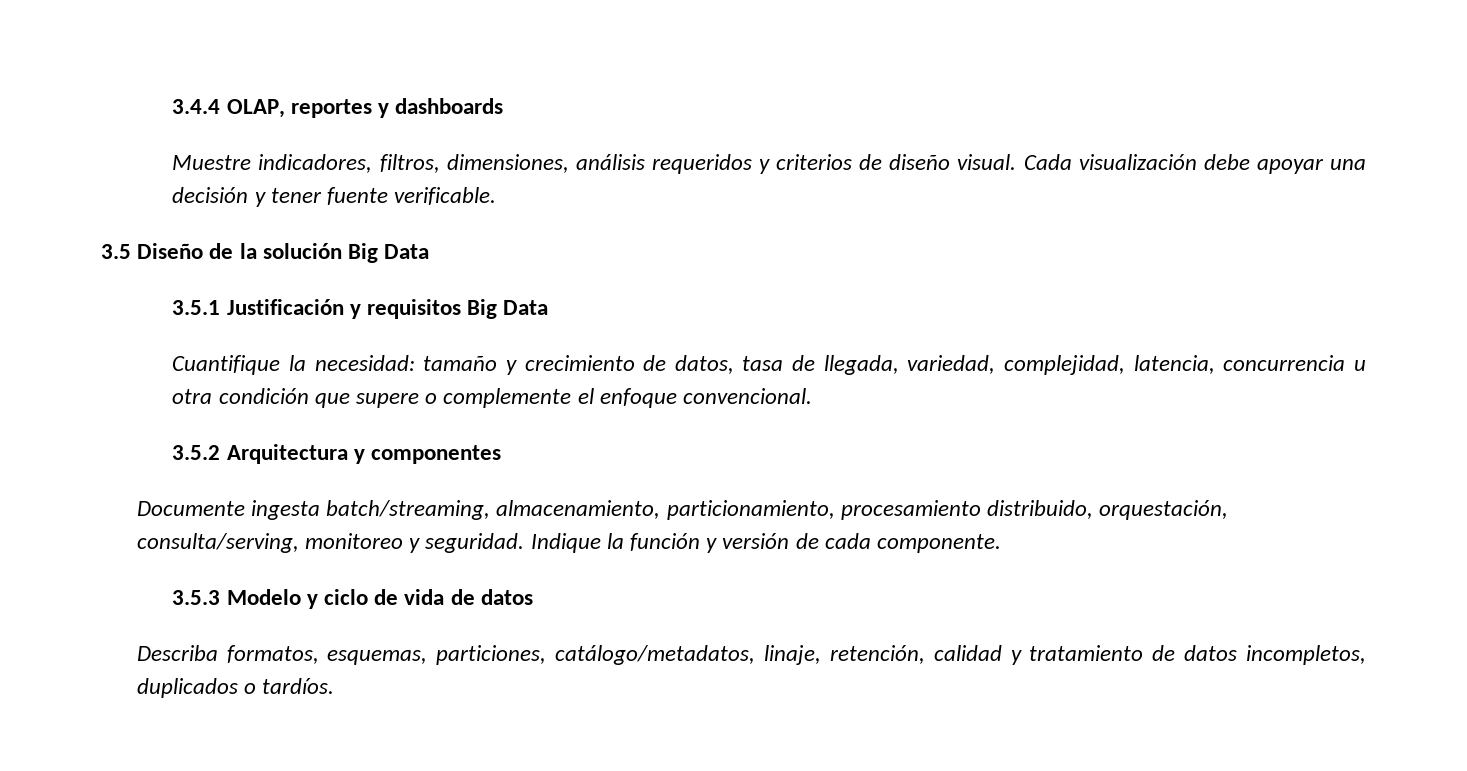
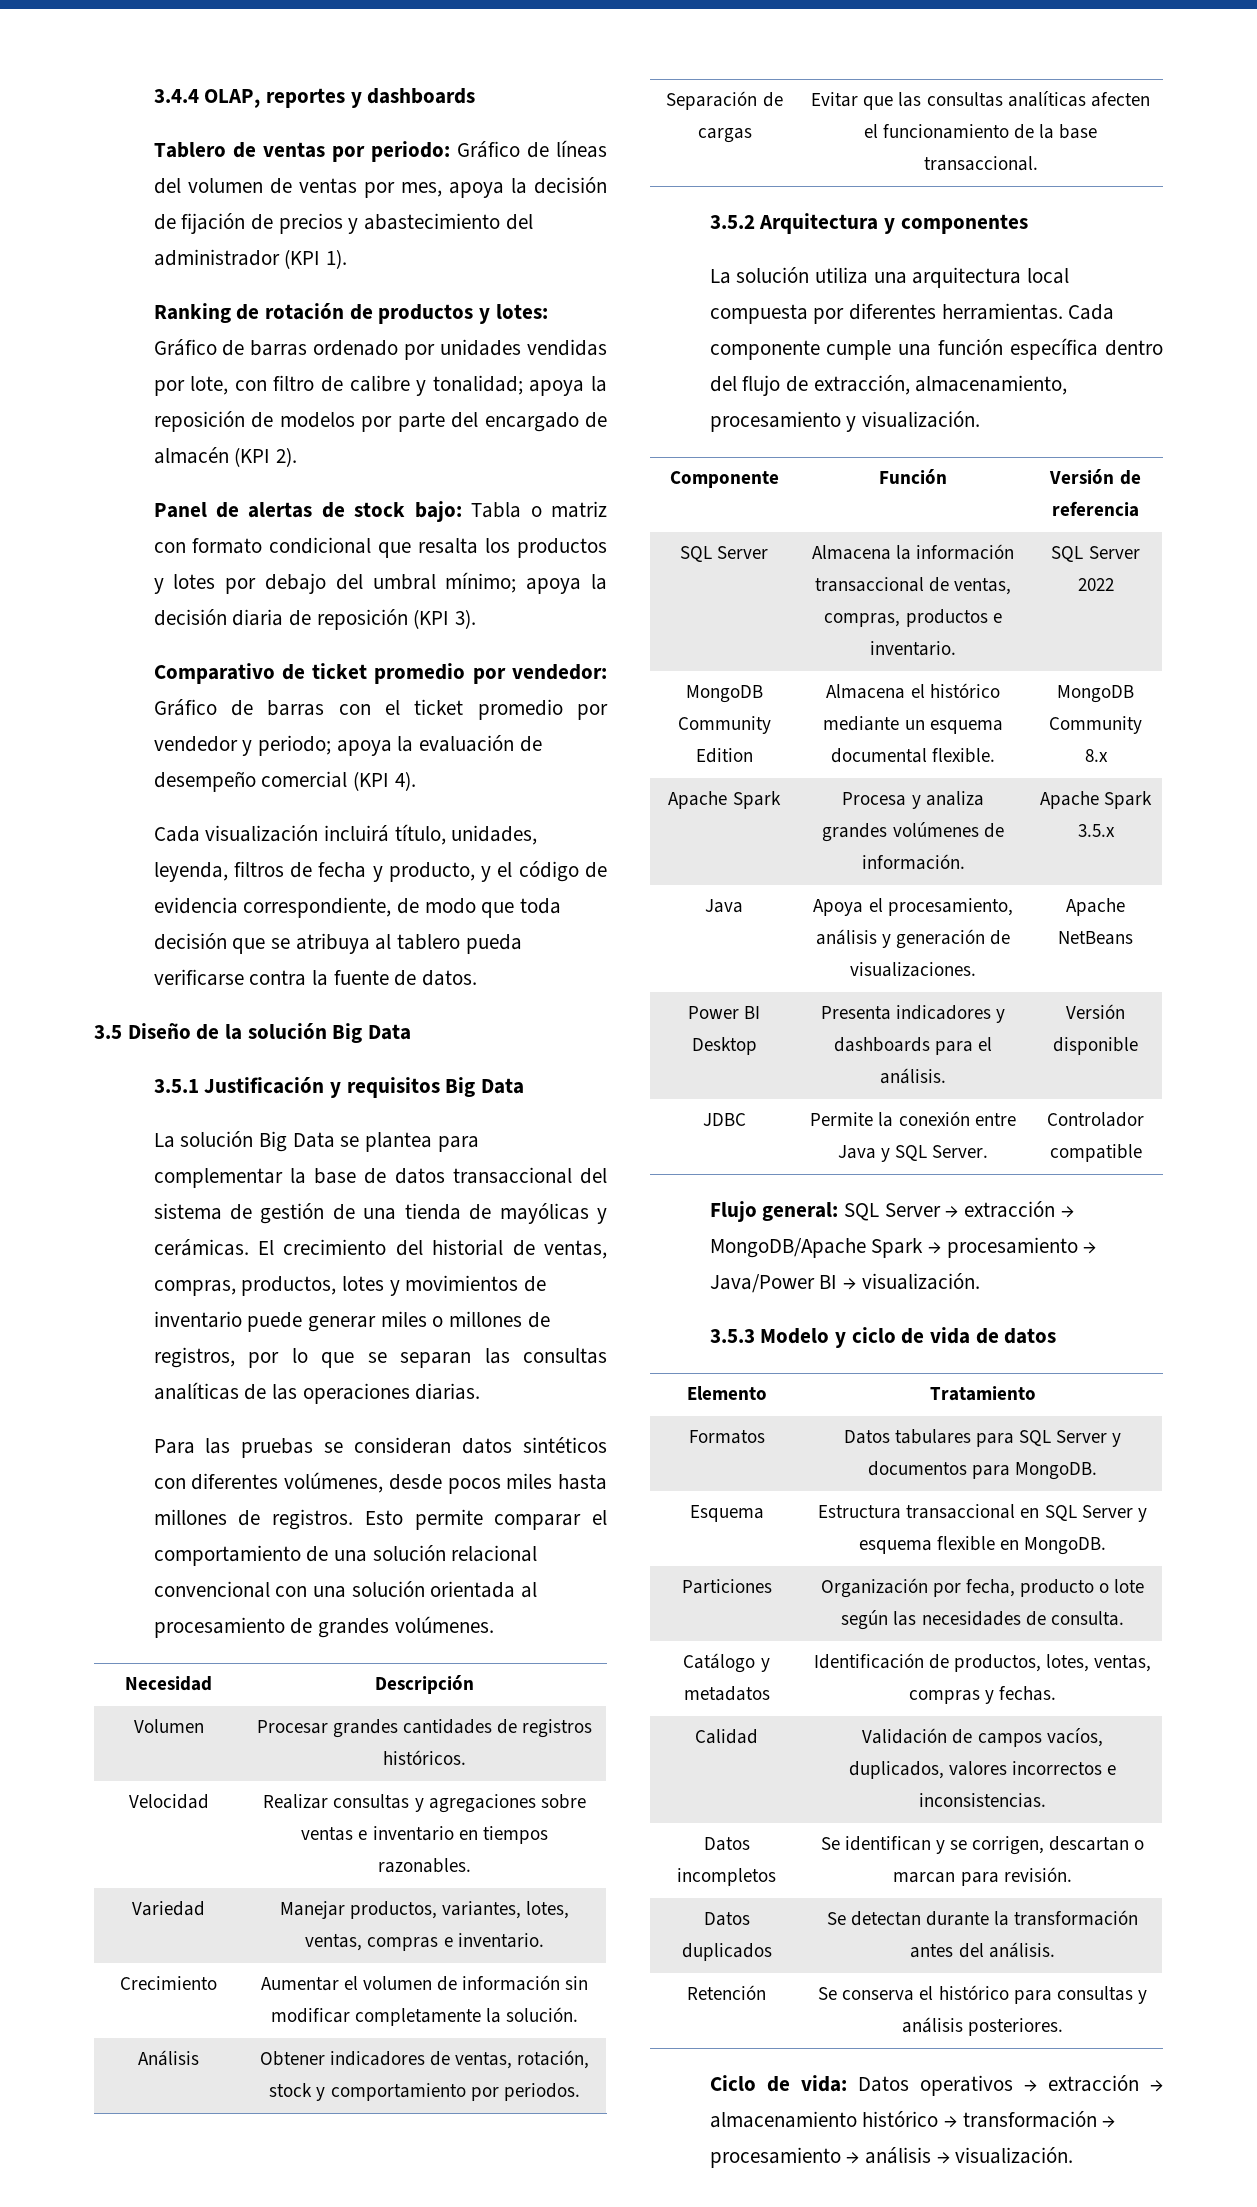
- Muestre indicadores, filtros, dimensiones, análisis requeridos y criterios de diseño visual. Cada visualización debe apoyar una decisión y tener fuente verificable.
+ Tablero de ventas por periodo: Gráfico de líneas del volumen de ventas por mes, apoya la decisión de fijación de precios y abastecimiento del administrador (KPI 1).
+ Ranking de rotación de productos y lotes: Gráfico de barras ordenado por unidades vendidas por lote, con filtro de calibre y tonalidad; apoya la reposición de modelos por parte del encargado de almacén (KPI 2).
+ Panel de alertas de stock bajo: Tabla o matriz con formato condicional que resalta los productos y lotes por debajo del umbral mínimo; apoya la decisión diaria de reposición (KPI 3).
+ Comparativo de ticket promedio por vendedor: Gráfico de barras con el ticket promedio por vendedor y periodo; apoya la evaluación de desempeño comercial (KPI 4).
+ Cada visualización incluirá título, unidades, leyenda, filtros de fecha y producto, y el código de evidencia correspondiente, de modo que toda decisión que se atribuya al tablero pueda verificarse contra la fuente de datos.
- Cuantifique la necesidad: tamaño y crecimiento de datos, tasa de llegada, variedad, complejidad, latencia, concurrencia u otra condición que supere o complemente el enfoque convencional.
+ La solución Big Data se plantea para complementar la base de datos transaccional del sistema de gestión de una tienda de mayólicas y cerámicas. El crecimiento del historial de ventas, compras, productos, lotes y movimientos de inventario puede generar miles o millones de registros, por lo que se separan las consultas analíticas de las operaciones diarias.
+ Para las pruebas se consideran datos sintéticos con diferentes volúmenes, desde pocos miles hasta millones de registros. Esto permite comparar el comportamiento de una solución relacional convencional con una solución orientada al procesamiento de grandes volúmenes.
+ Necesidad | Descripción
+ Volumen | Procesar grandes cantidades de registros históricos.
+ Velocidad | Realizar consultas y agregaciones sobre ventas e inventario en tiempos razonables.
+ Variedad | Manejar productos, variantes, lotes, ventas, compras e inventario.
+ Crecimiento | Aumentar el volumen de información sin modificar completamente la solución.
+ Análisis | Obtener indicadores de ventas, rotación, stock y comportamiento por periodos.
+ Separación de cargas | Evitar que las consultas analíticas afecten el funcionamiento de la base transaccional.
  3.5.2 Arquitectura y componentes
- Documente ingesta batch/streaming, almacenamiento, particionamiento, procesamiento distribuido, orquestación, consulta/serving, monitoreo y seguridad. Indique la función y versión de cada componente.
+ La solución utiliza una arquitectura local compuesta por diferentes herramientas. Cada componente cumple una función específica dentro del flujo de extracción, almacenamiento, procesamiento y visualización.
+ Componente | Función | Versión de referencia
+ SQL Server | Almacena la información transaccional de ventas, compras, productos e inventario. | SQL Server 2022
+ MongoDB Community Edition | Almacena el histórico mediante un esquema documental flexible. | MongoDB Community 8.x
+ Apache Spark | Procesa y analiza grandes volúmenes de información. | Apache Spark 3.5.x
+ Java | Apoya el procesamiento, análisis y generación de visualizaciones. | Apache NetBeans
+ Power BI Desktop | Presenta indicadores y dashboards para el análisis. | Versión disponible
+ JDBC | Permite la conexión entre Java y SQL Server. | Controlador compatible
+ Flujo general: SQL Server → extracción → MongoDB/Apache Spark → procesamiento → Java/Power BI → visualización.
- Describa formatos, esquemas, particiones, catálogo/metadatos, linaje, retención, calidad y tratamiento de datos incompletos, duplicados o tardíos.
+ Elemento | Tratamiento
+ Formatos | Datos tabulares para SQL Server y documentos para MongoDB.
+ Esquema | Estructura transaccional en SQL Server y esquema flexible en MongoDB.
+ Particiones | Organización por fecha, producto o lote según las necesidades de consulta.
+ Catálogo y metadatos | Identificación de productos, lotes, ventas, compras y fechas.
+ Calidad | Validación de campos vacíos, duplicados, valores incorrectos e inconsistencias.
+ Datos incompletos | Se identifican y se corrigen, descartan o marcan para revisión.
+ Datos duplicados | Se detectan durante la transformación antes del análisis.
+ Retención | Se conserva el histórico para consultas y análisis posteriores.
+ Ciclo de vida: Datos operativos → extracción → almacenamiento histórico → transformación → procesamiento → análisis → visualización.

